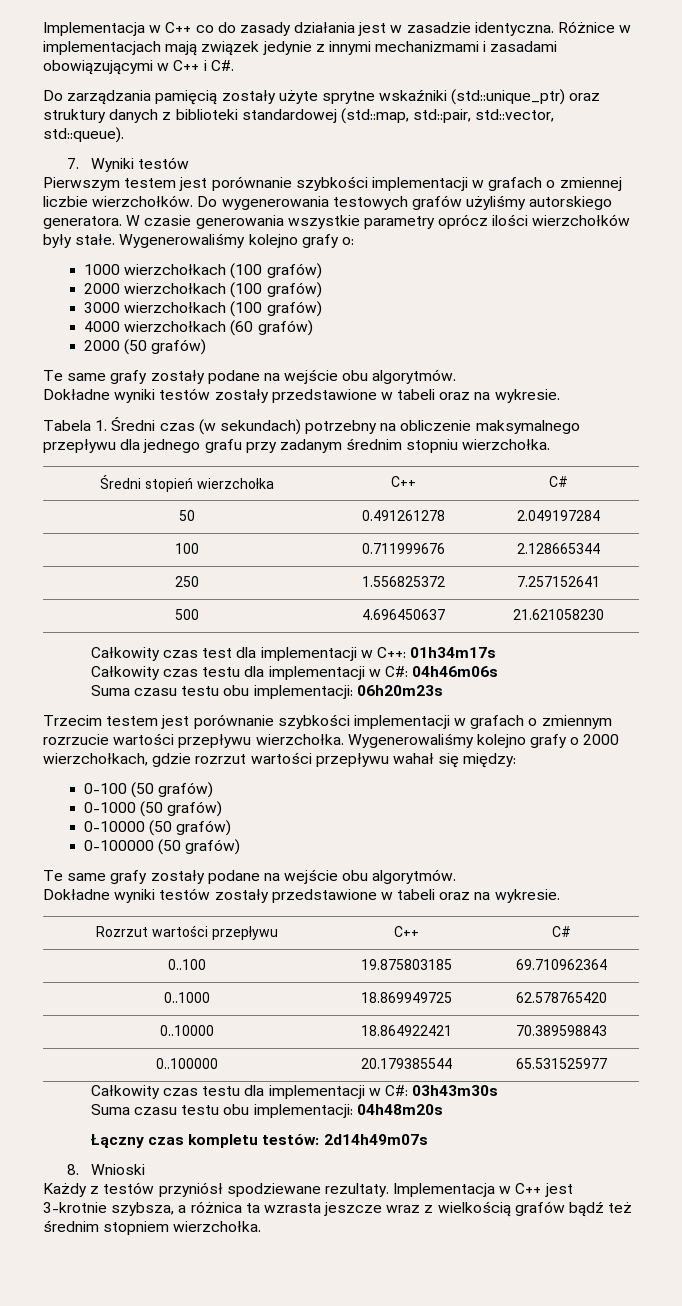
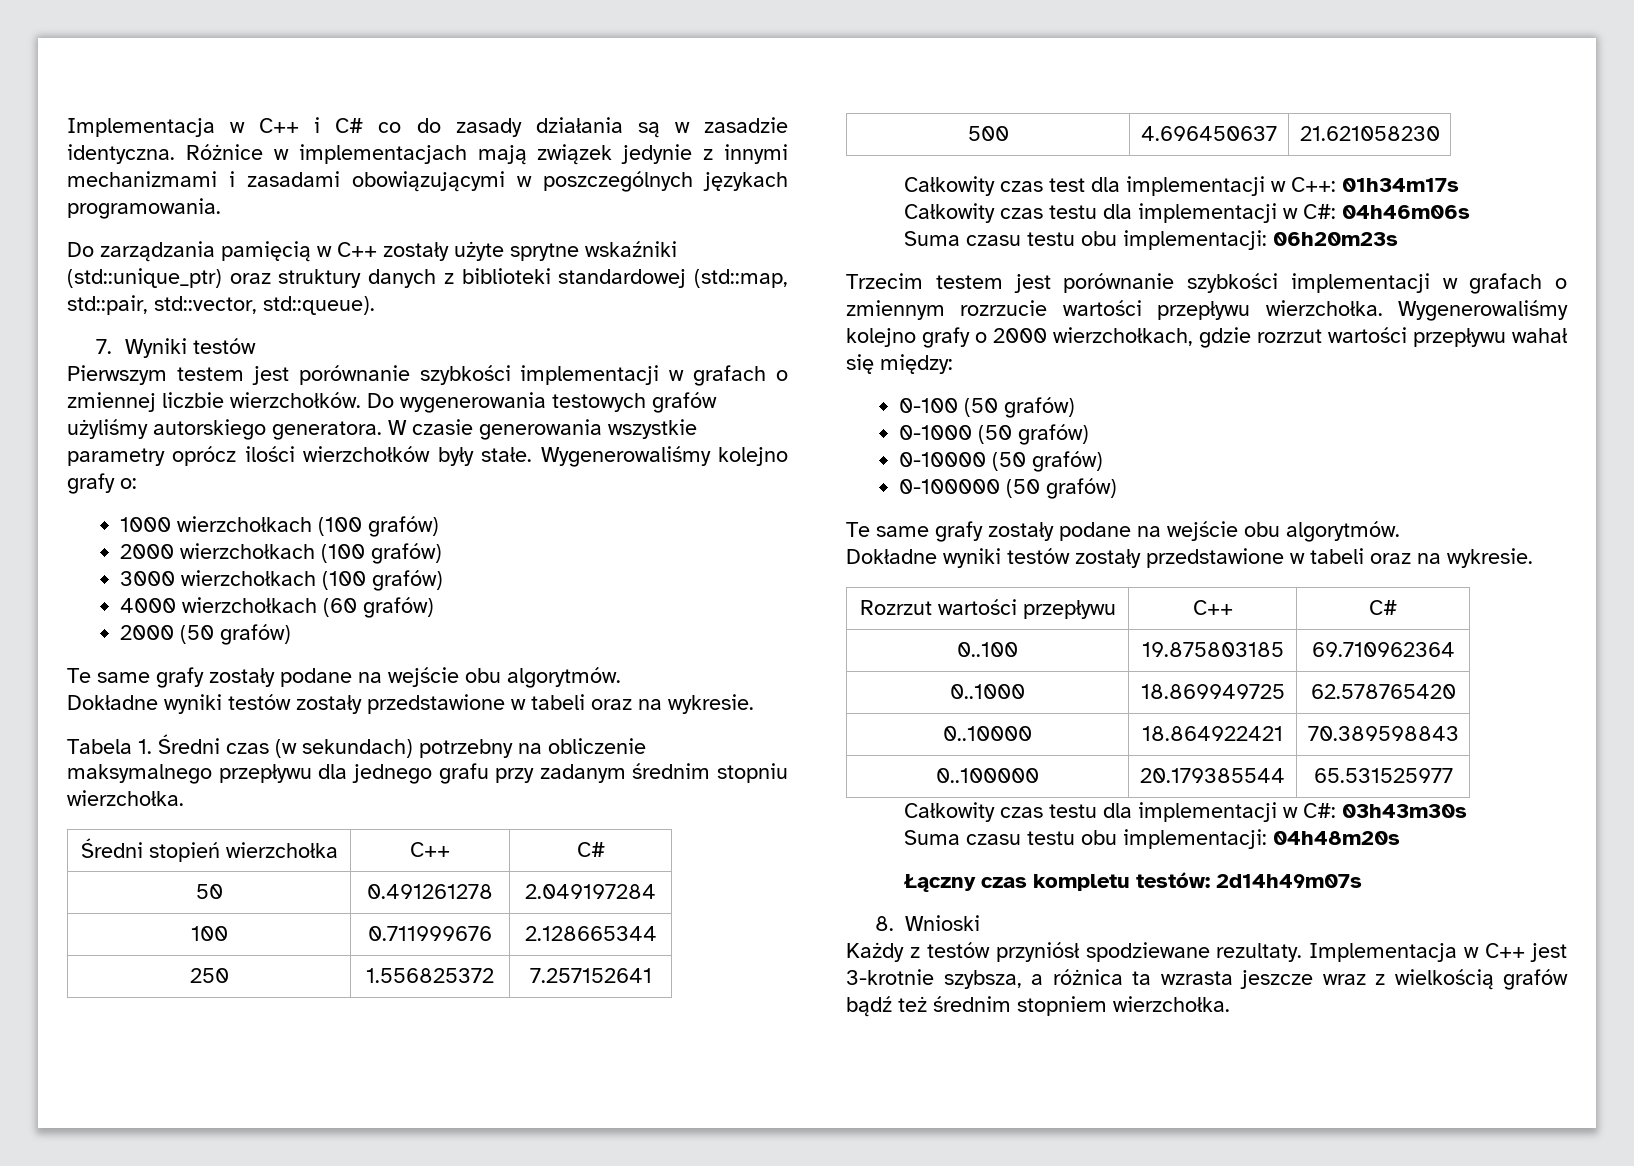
- Implementacja w C++ co do zasady działania jest w zasadzie identyczna.
+ Implementacja w C++ i C# co do zasady działania są w zasadzie identyczna.
- Różnice w implementacjach mają związek jedynie z innymi mechanizmami i zasadami obowiązującymi w C++ i C#.
+ Różnice w implementacjach mają związek jedynie z innymi mechanizmami i zasadami obowiązującymi w poszczególnych językach programowania.
- Do zarządzania pamięcią zostały użyte sprytne wskaźniki (std::unique_ptr) oraz struktury danych z biblioteki standardowej (std::map, std::pair, std::vector, std::queue).
+ Do zarządzania pamięcią w C++ zostały użyte sprytne wskaźniki (std::unique_ptr) oraz struktury danych z biblioteki standardowej (std::map, std::pair, std::vector, std::queue).

